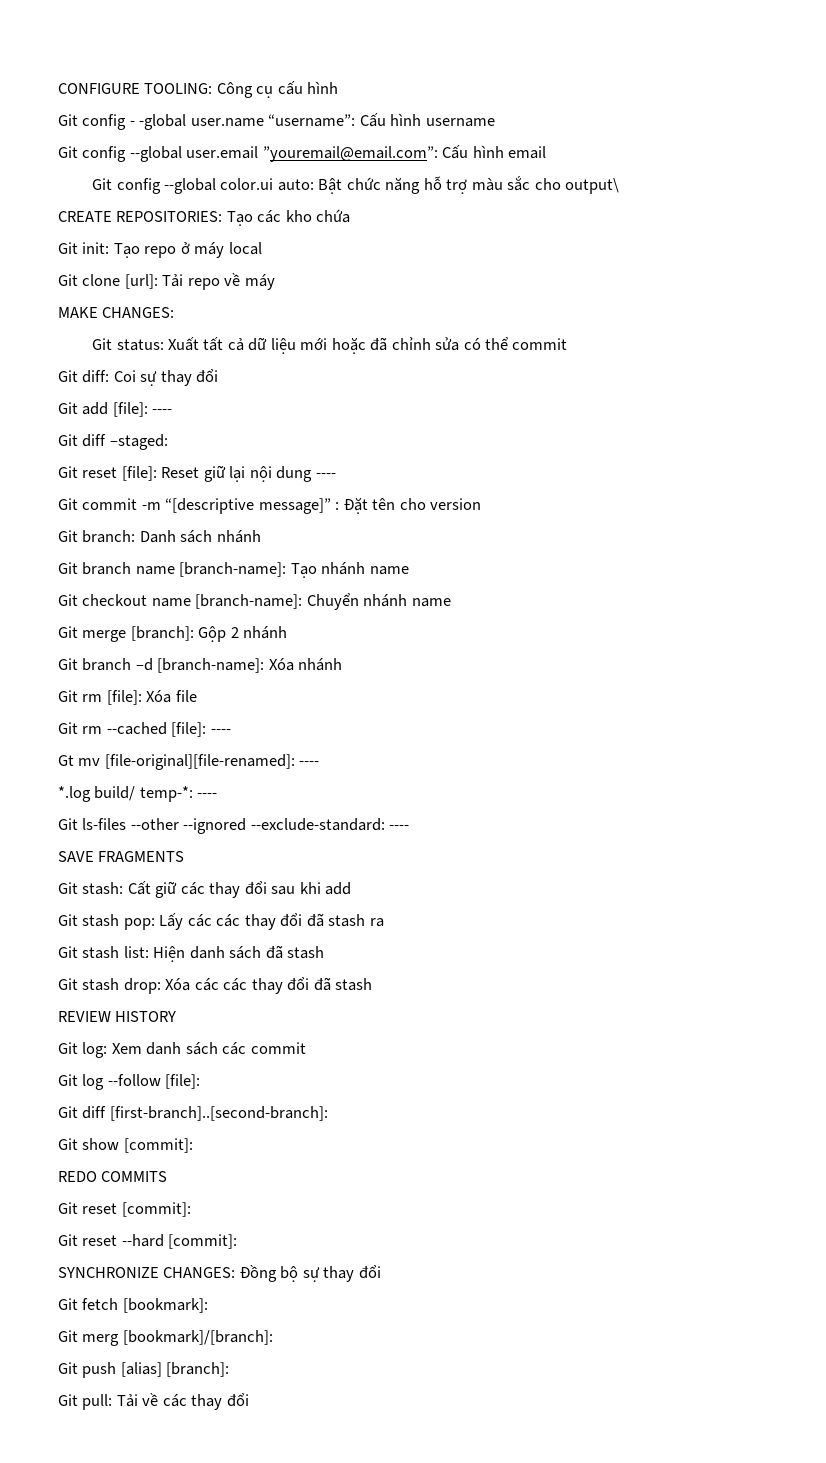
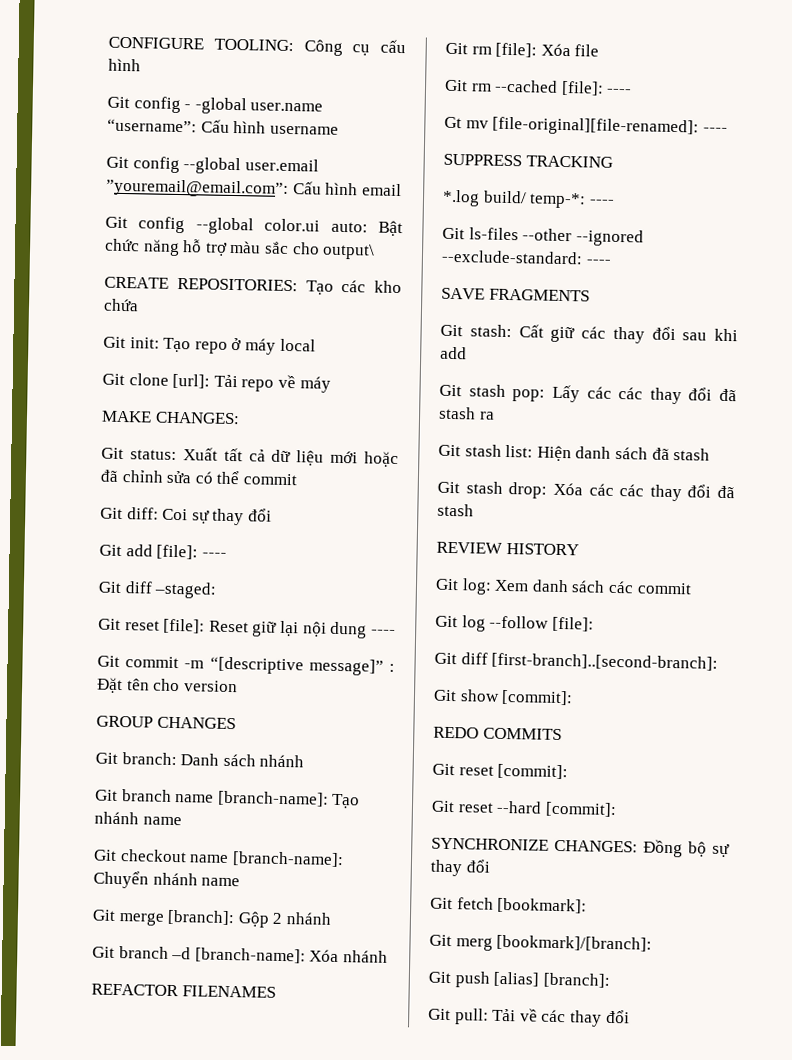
+ GROUP CHANGES
+ REFACTOR FILENAMES
+ SUPPRESS TRACKING

